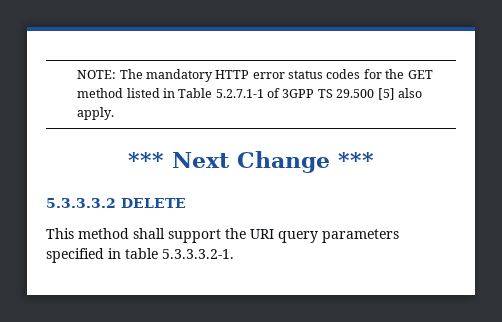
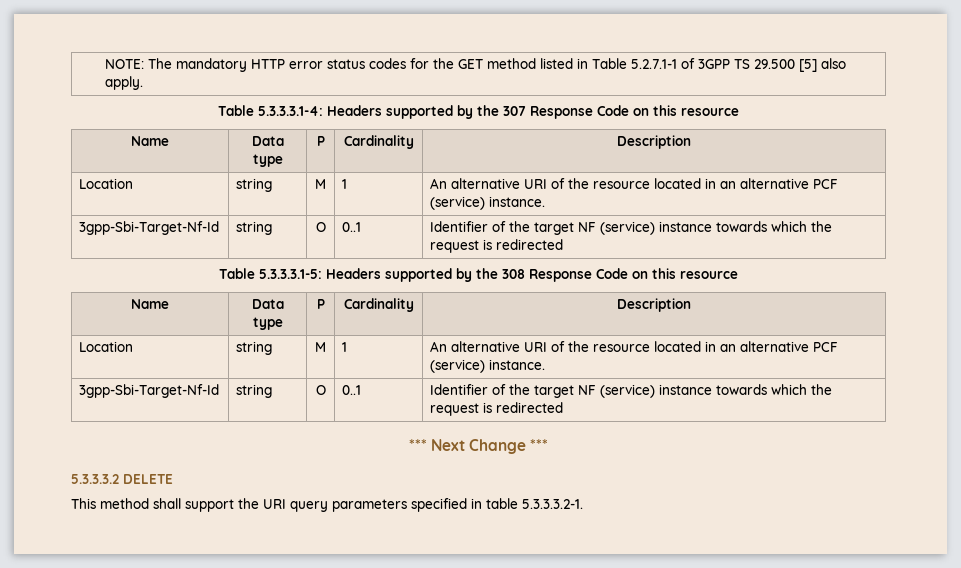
+ Table 5.3.3.3.1-4: Headers supported by the 307 Response Code on this resource
+ Name | Data type | P | Cardinality | Description
+ Location | string | M | 1 | An alternative URI of the resource located in an alternative PCF (service) instance.
+ 3gpp-Sbi-Target-Nf-Id | string | O | 0..1 | Identifier of the target NF (service) instance towards which the request is redirected
+ Table 5.3.3.3.1-5: Headers supported by the 308 Response Code on this resource
+ Name | Data type | P | Cardinality | Description
+ Location | string | M | 1 | An alternative URI of the resource located in an alternative PCF (service) instance.
+ 3gpp-Sbi-Target-Nf-Id | string | O | 0..1 | Identifier of the target NF (service) instance towards which the request is redirected

